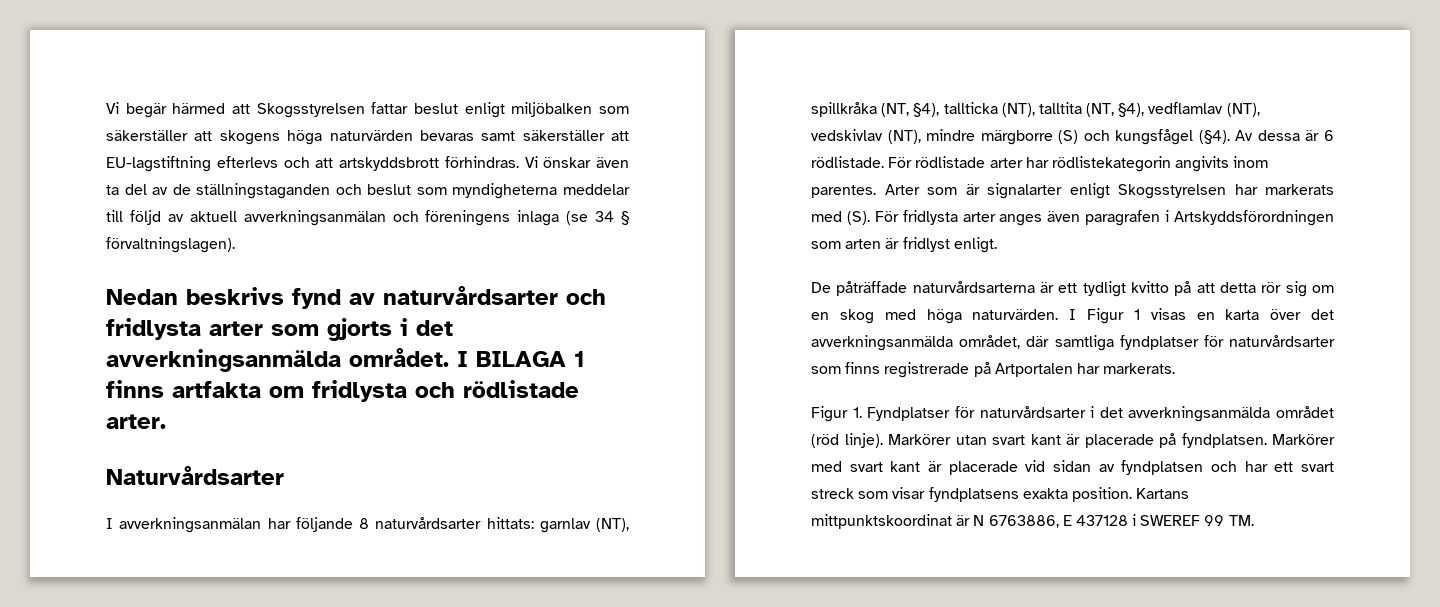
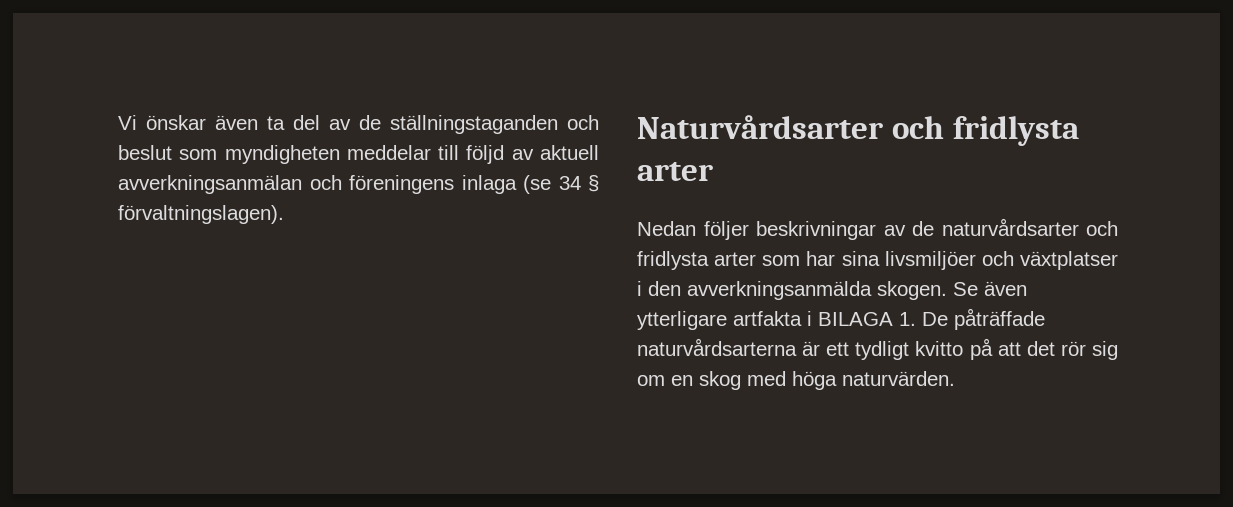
- Vi begär härmed att Skogsstyrelsen fattar beslut enligt miljöbalken som säkerställer att skogens höga naturvärden bevaras samt säkerställer att EU-lagstiftning efterlevs och att artskyddsbrott förhindras. Vi önskar även ta del av de ställningstaganden och beslut som myndigheterna meddelar till följd av aktuell avverkningsanmälan och föreningens inlaga (se 34 § förvaltningslagen).
+ Vi önskar även ta del av de ställningstaganden och beslut som myndigheten meddelar till följd av aktuell avverkningsanmälan och föreningens inlaga (se 34 § förvaltningslagen).
- Nedan beskrivs fynd av naturvårdsarter och fridlysta arter som gjorts i det avverkningsanmälda området. I BILAGA 1 finns artfakta om fridlysta och rödlistade arter.
- Naturvårdsarter
- I avverkningsanmälan har följande 8 naturvårdsarter hittats: garnlav (NT), spillkråka (NT, §4), tallticka (NT), talltita (NT, §4), vedflamlav (NT), vedskivlav (NT), mindre märgborre (S) och kungsfågel (§4). Av dessa är 6 rödlistade. För rödlistade arter har rödlistekategorin angivits inom parentes. Arter som är signalarter enligt Skogsstyrelsen har markerats med (S). För fridlysta arter anges även paragrafen i Artskyddsförordningen som arten är fridlyst enligt.
- De påträffade naturvårdsarterna är ett tydligt kvitto på att detta rör sig om en skog med höga naturvärden. I Figur 1 visas en karta över det avverkningsanmälda området, där samtliga fyndplatser för naturvårdsarter som finns registrerade på Artportalen har markerats.
- Figur 1. Fyndplatser för naturvårdsarter i det avverkningsanmälda området (röd linje). Markörer utan svart kant är placerade på fyndplatsen. Markörer med svart kant är placerade vid sidan av fyndplatsen och har ett svart streck som visar fyndplatsens exakta position. Kartans mittpunktskoordinat är N 6763886, E 437128 i SWEREF 99 TM.
+ Naturvårdsarter och fridlysta arter
+ Nedan följer beskrivningar av de naturvårdsarter och fridlysta arter som har sina livsmiljöer och växtplatser i den avverkningsanmälda skogen. Se även ytterligare artfakta i BILAGA 1. De påträffade naturvårdsarterna är ett tydligt kvitto på att det rör sig om en skog med höga naturvärden.

